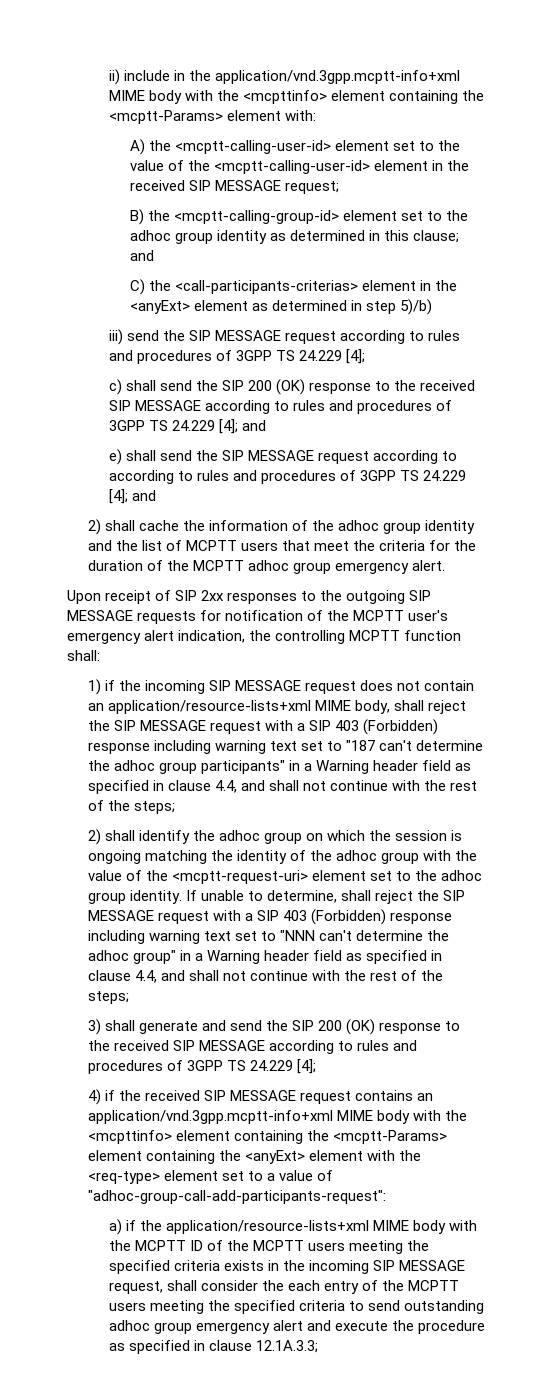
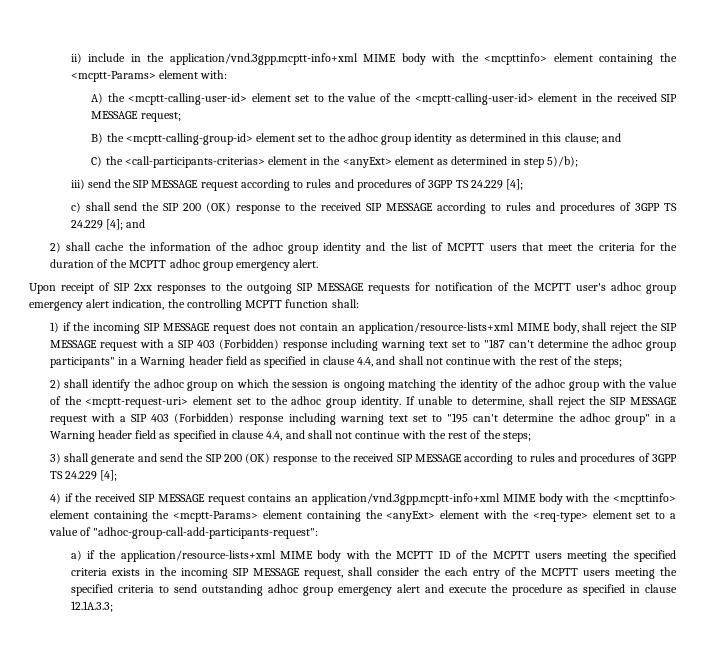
- C) the <call-participants-criterias> element in the <anyExt> element as determined in step 5)/b)
+ C) the <call-participants-criterias> element in the <anyExt> element as determined in step 5)/b);
- e) shall send the SIP MESSAGE request according to according to rules and procedures of 3GPP TS 24.229 [4]; and
- Upon receipt of SIP 2xx responses to the outgoing SIP MESSAGE requests for notification of the MCPTT user's emergency alert indication, the controlling MCPTT function shall:
+ Upon receipt of SIP 2xx responses to the outgoing SIP MESSAGE requests for notification of the MCPTT user's adhoc group emergency alert indication, the controlling MCPTT function shall:
- If unable to determine, shall reject the SIP MESSAGE request with a SIP 403 (Forbidden) response including warning text set to "NNN can't determine the adhoc group" in a Warning header field as specified in clause 4.4, and shall not continue with the rest of the steps;
+ If unable to determine, shall reject the SIP MESSAGE request with a SIP 403 (Forbidden) response including warning text set to "195 can't determine the adhoc group" in a Warning header field as specified in clause 4.4, and shall not continue with the rest of the steps;

